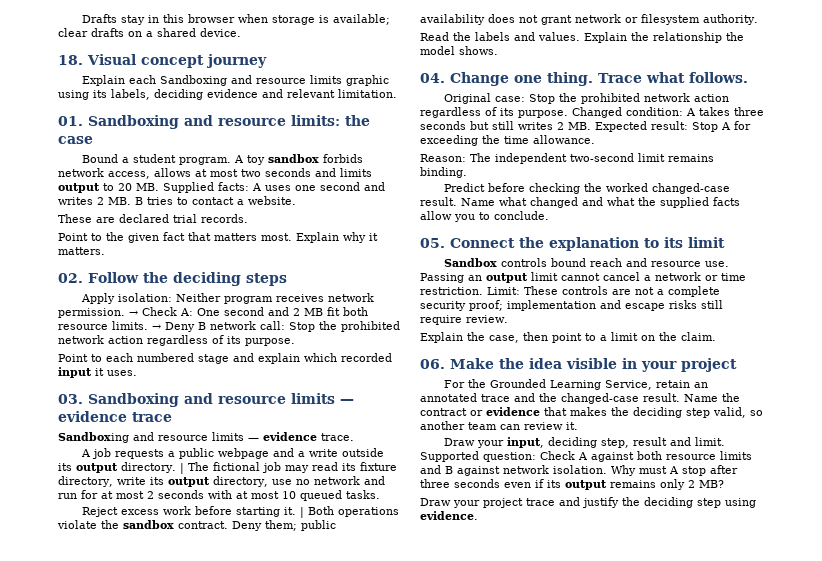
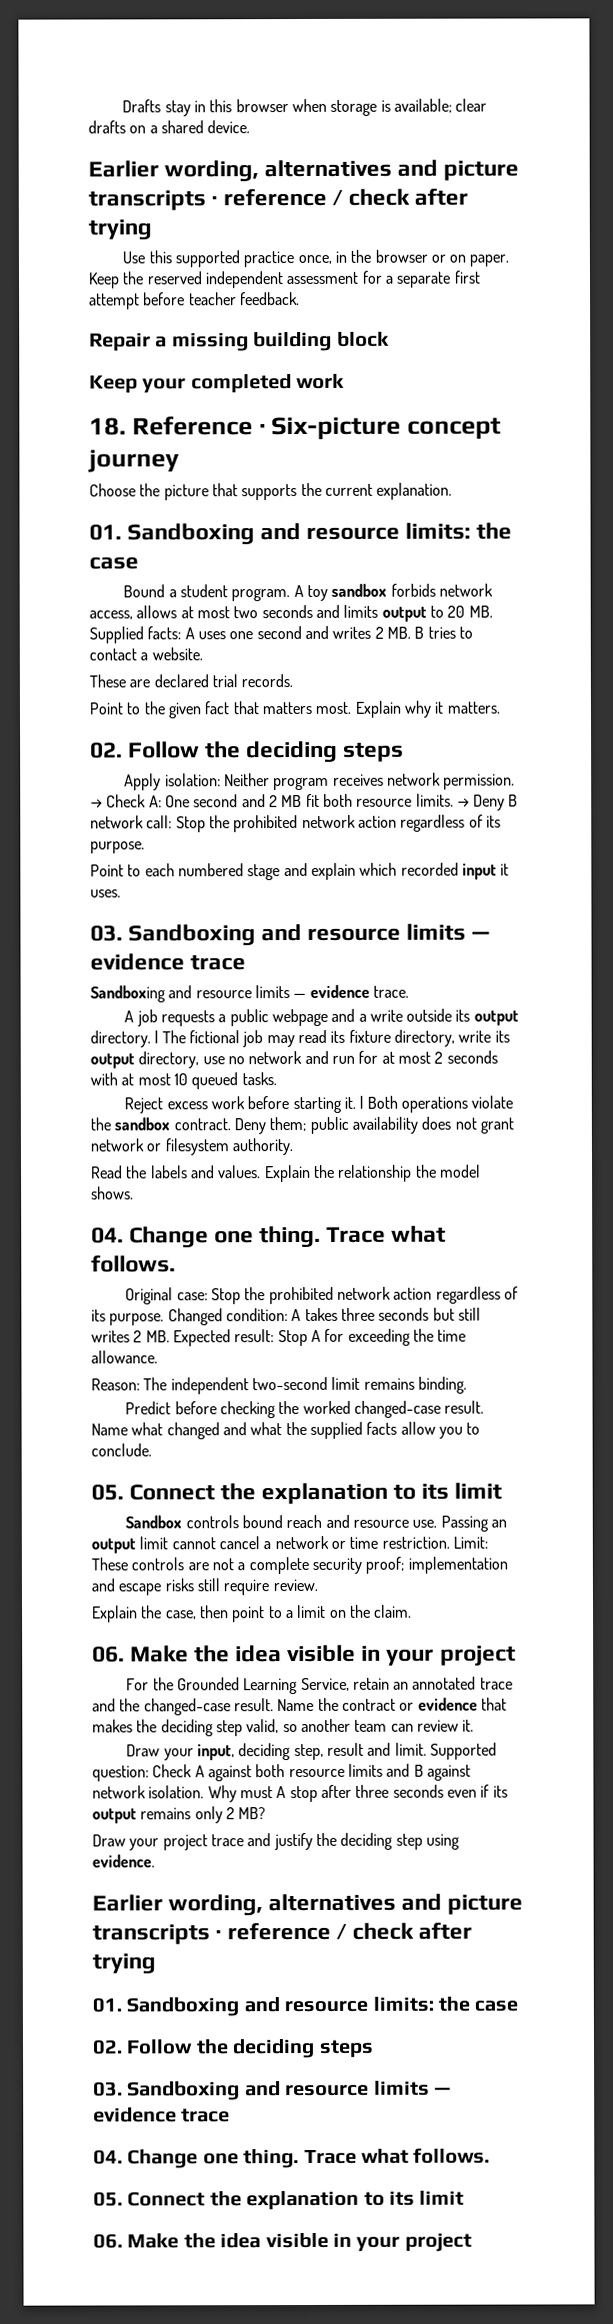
  Drafts stay in this browser when storage is available; clear drafts on a shared device.
- 18. Visual concept journey
- Explain each Sandboxing and resource limits graphic using its labels, deciding evidence and relevant limitation.
+ Earlier wording, alternatives and picture transcripts · reference / check after trying
+ Use this supported practice once, in the browser or on paper. Keep the reserved independent assessment for a separate first attempt before teacher feedback.
+ Repair a missing building block
+ Keep your completed work
+ 18. Reference · Six-picture concept journey
+ Choose the picture that supports the current explanation.
  Draw your project trace and justify the deciding step using evidence.
+ Earlier wording, alternatives and picture transcripts · reference / check after trying
+ 01. Sandboxing and resource limits: the case
+ 02. Follow the deciding steps
+ 03. Sandboxing and resource limits — evidence trace
+ 04. Change one thing. Trace what follows.
+ 05. Connect the explanation to its limit
+ 06. Make the idea visible in your project

